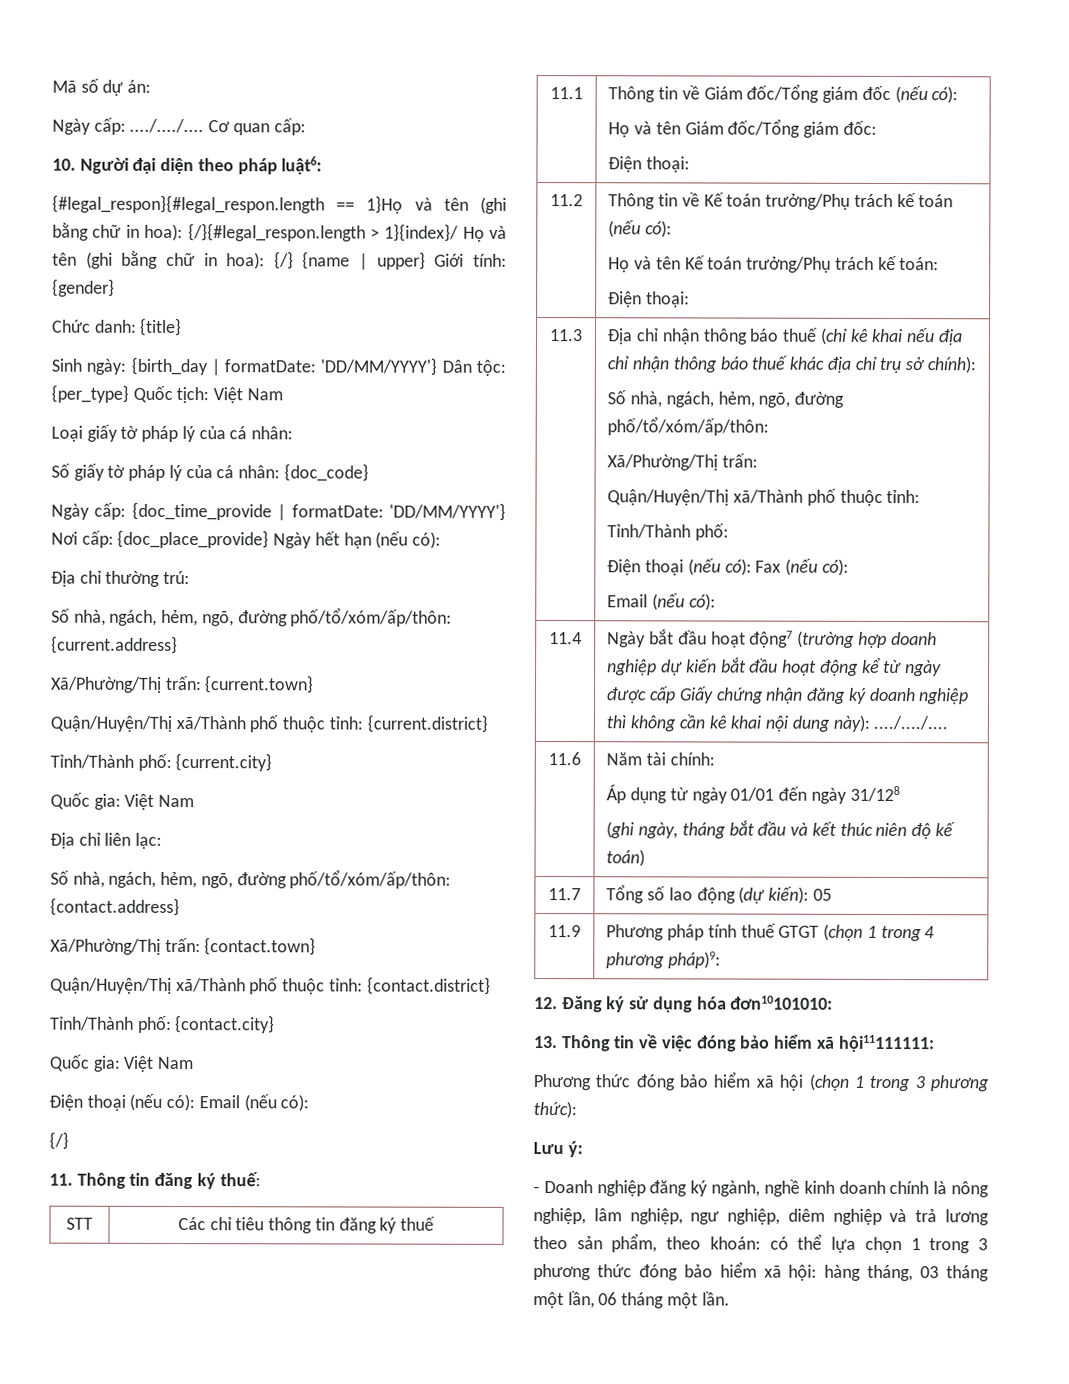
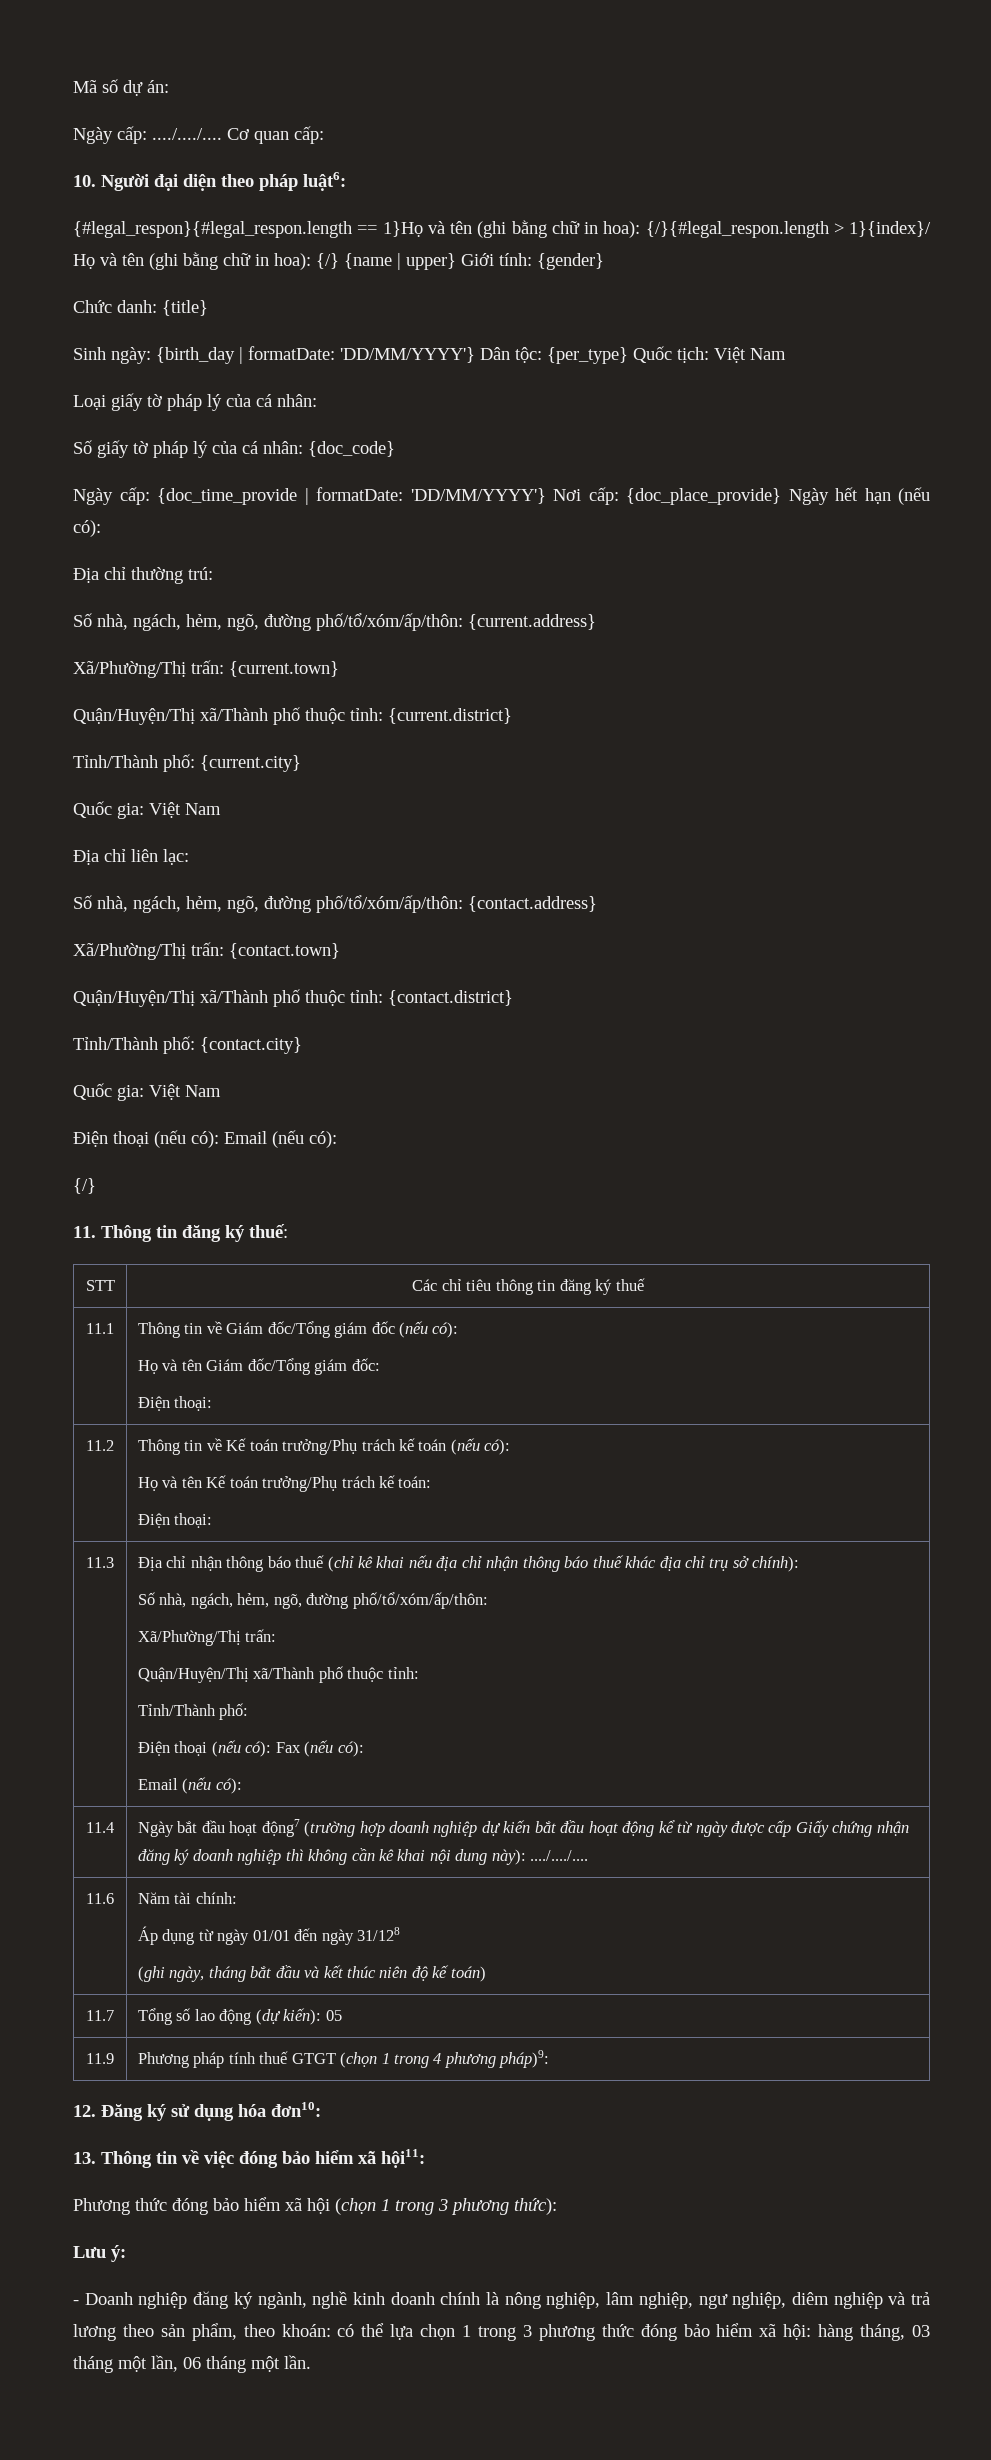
- 12. Đăng ký sử dụng hóa đơn10101010:
+ 12. Đăng ký sử dụng hóa đơn10:
- 13. Thông tin về việc đóng bảo hiểm xã hội11111111:
+ 13. Thông tin về việc đóng bảo hiểm xã hội11:

